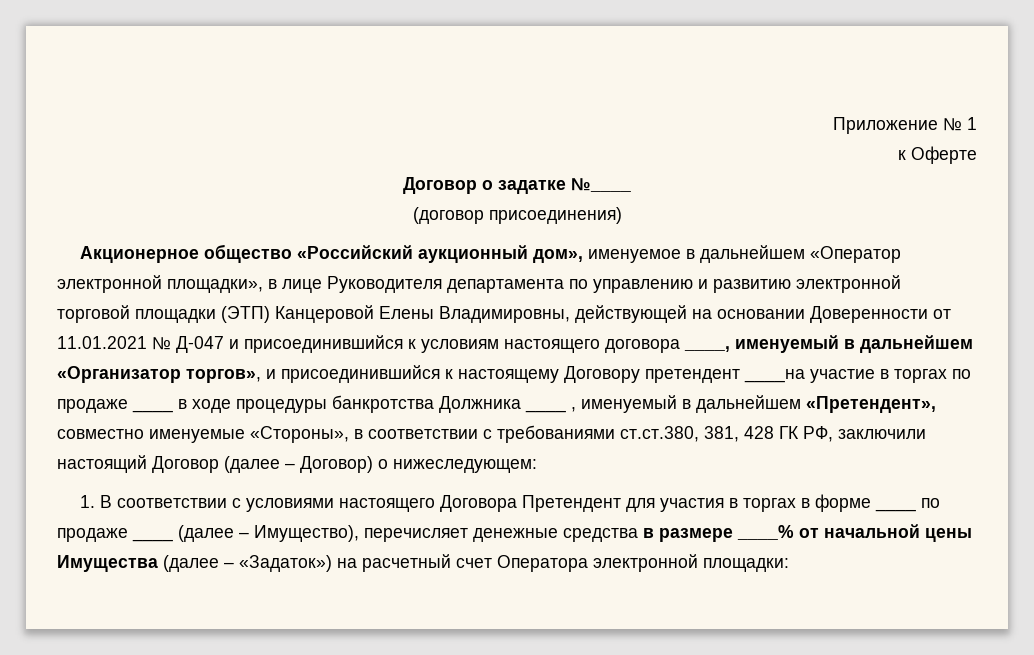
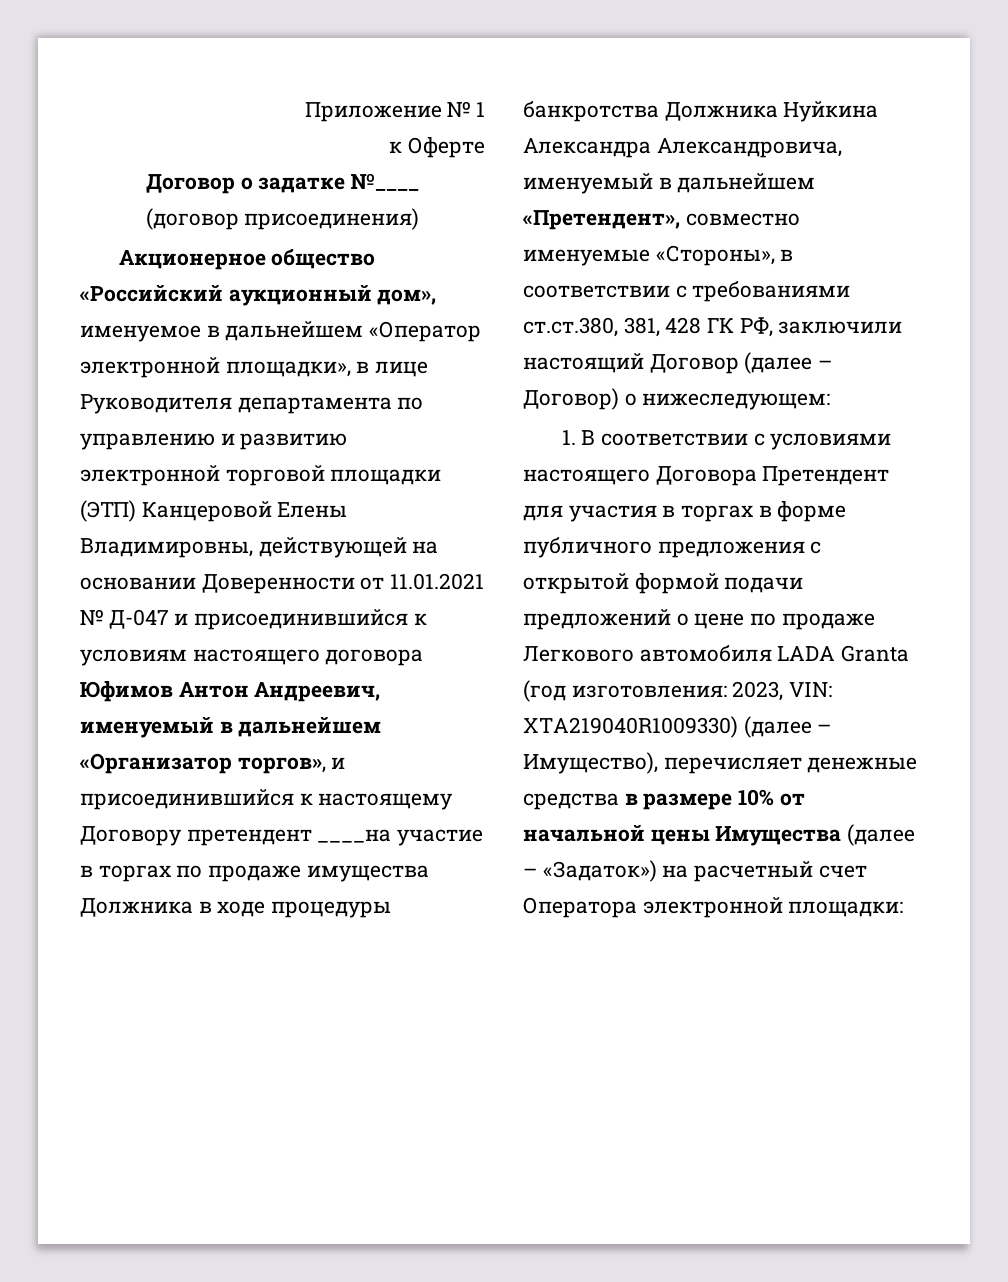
- Акционерное общество «Российский аукционный дом», именуемое в дальнейшем «Оператор электронной площадки», в лице Руководителя департамента по управлению и развитию электронной торговой площадки (ЭТП) Канцеровой Елены Владимировны, действующей на основании Доверенности от 11.01.2021 № Д-047 и присоединившийся к условиям настоящего договора ____, именуемый в дальнейшем «Организатор торгов», и присоединившийся к настоящему Договору претендент ____на участие в торгах по продаже ____ в ходе процедуры банкротства Должника ____ , именуемый в дальнейшем «Претендент», совместно именуемые «Стороны», в соответствии с требованиями ст.ст.380, 381, 428 ГК РФ, заключили настоящий Договор (далее – Договор) о нижеследующем:
+ Акционерное общество «Российский аукционный дом», именуемое в дальнейшем «Оператор электронной площадки», в лице Руководителя департамента по управлению и развитию электронной торговой площадки (ЭТП) Канцеровой Елены Владимировны, действующей на основании Доверенности от 11.01.2021 № Д-047 и присоединившийся к условиям настоящего договора Юфимов Антон Андреевич, именуемый в дальнейшем «Организатор торгов», и присоединившийся к настоящему Договору претендент ____на участие в торгах по продаже имущества Должника в ходе процедуры банкротства Должника Нуйкина Александра Александровича, именуемый в дальнейшем «Претендент», совместно именуемые «Стороны», в соответствии с требованиями ст.ст.380, 381, 428 ГК РФ, заключили настоящий Договор (далее – Договор) о нижеследующем:
- 1. В соответствии с условиями настоящего Договора Претендент для участия в торгах в форме ____ по продаже ____ (далее – Имущество), перечисляет денежные средства в размере ____% от начальной цены Имущества (далее – «Задаток») на расчетный счет Оператора электронной площадки:
+ 1. В соответствии с условиями настоящего Договора Претендент для участия в торгах в форме публичного предложения с открытой формой подачи предложений о цене по продаже Легкового автомобиля LADA Granta (год изготовления: 2023, VIN: XTA219040R1009330) (далее – Имущество), перечисляет денежные средства в размере 10% от начальной цены Имущества (далее – «Задаток») на расчетный счет Оператора электронной площадки:

